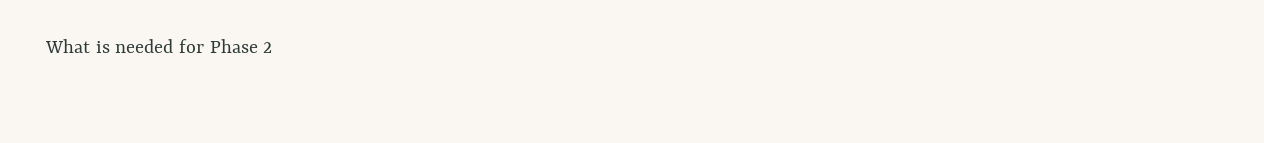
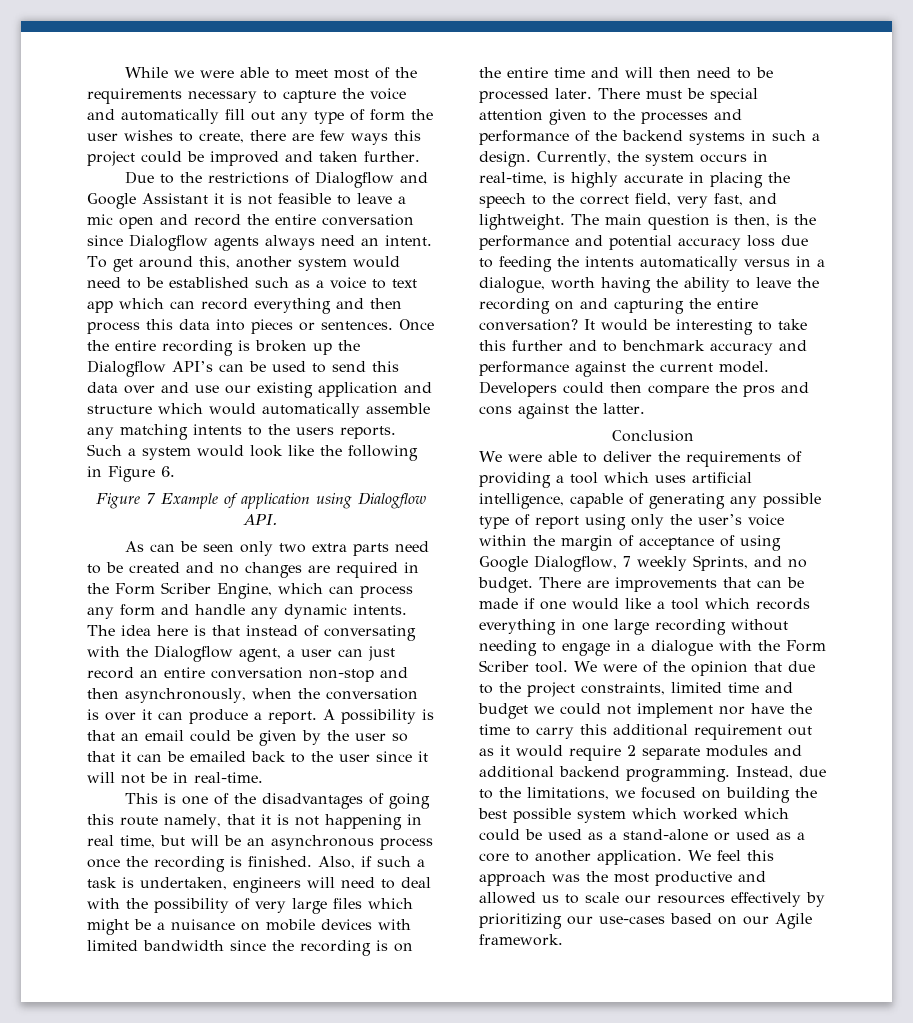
- What is needed for Phase 2
+ While we were able to meet most of the requirements necessary to capture the voice and automatically fill out any type of form the user wishes to create, there are few ways this project could be improved and taken further.
+ Due to the restrictions of Dialogflow and Google Assistant it is not feasible to leave a mic open and record the entire conversation since Dialogflow agents always need an intent. To get around this, another system would need to be established such as a voice to text app which can record everything and then process this data into pieces or sentences. Once the entire recording is broken up the Dialogflow API’s can be used to send this data over and use our existing application and structure which would automatically assemble any matching intents to the users reports. Such a system would look like the following in Figure 6.
+ Figure 7 Example of application using Dialogflow API.
+ As can be seen only two extra parts need to be created and no changes are required in the Form Scriber Engine, which can process any form and handle any dynamic intents. The idea here is that instead of conversating with the Dialogflow agent, a user can just record an entire conversation non-stop and then asynchronously, when the conversation is over it can produce a report. A possibility is that an email could be given by the user so that it can be emailed back to the user since it will not be in real-time.
+ This is one of the disadvantages of going this route namely, that it is not happening in real time, but will be an asynchronous process once the recording is finished. Also, if such a task is undertaken, engineers will need to deal with the possibility of very large files which might be a nuisance on mobile devices with limited bandwidth since the recording is on the entire time and will then need to be processed later. There must be special attention given to the processes and performance of the backend systems in such a design. Currently, the system occurs in real-time, is highly accurate in placing the speech to the correct field, very fast, and lightweight. The main question is then, is the performance and potential accuracy loss due to feeding the intents automatically versus in a dialogue, worth having the ability to leave the recording on and capturing the entire conversation? It would be interesting to take this further and to benchmark accuracy and performance against the current model. Developers could then compare the pros and cons against the latter.
+ Conclusion
+ We were able to deliver the requirements of providing a tool which uses artificial intelligence, capable of generating any possible type of report using only the user’s voice within the margin of acceptance of using Google Dialogflow, 7 weekly Sprints, and no budget. There are improvements that can be made if one would like a tool which records everything in one large recording without needing to engage in a dialogue with the Form Scriber tool. We were of the opinion that due to the project constraints, limited time and budget we could not implement nor have the time to carry this additional requirement out as it would require 2 separate modules and additional backend programming. Instead, due to the limitations, we focused on building the best possible system which worked which could be used as a stand-alone or used as a core to another application. We feel this approach was the most productive and allowed us to scale our resources effectively by prioritizing our use-cases based on our Agile framework.

